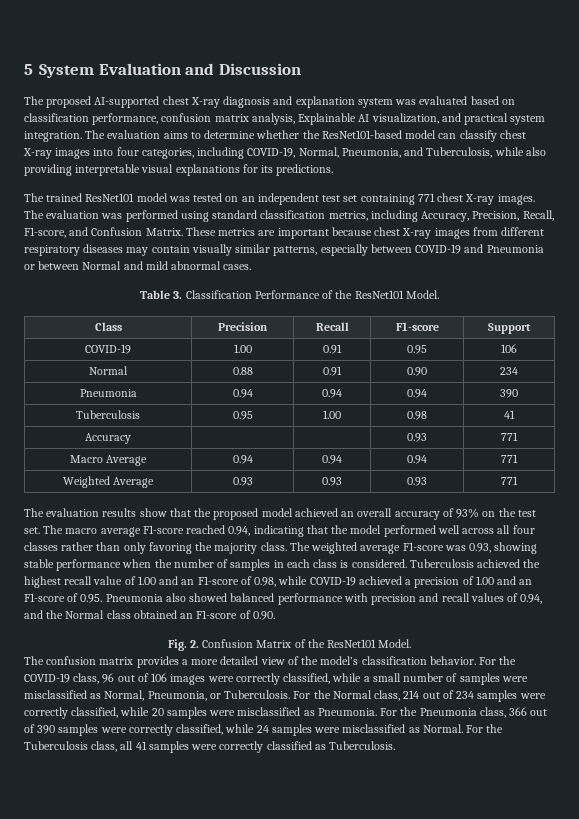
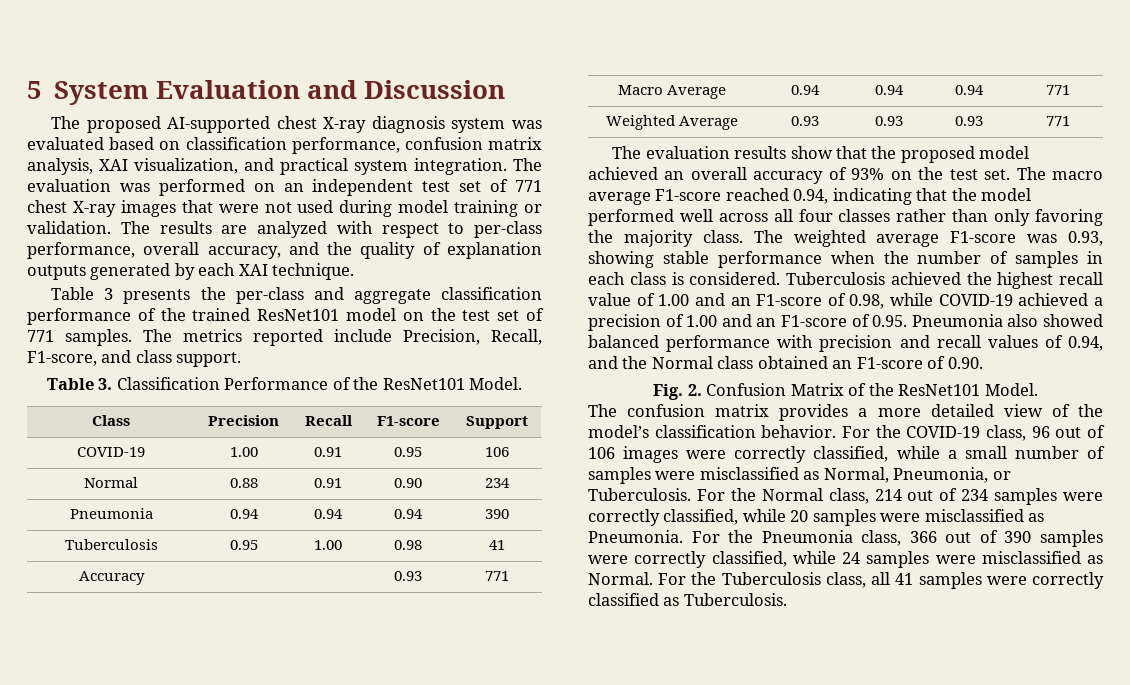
- The proposed AI-supported chest X-ray diagnosis and explanation system was evaluated based on classification performance, confusion matrix analysis, Explainable AI visualization, and practical system integration.
+ The proposed AI-supported chest X-ray diagnosis system was evaluated based on classification performance, confusion matrix analysis, XAI visualization, and practical system integration.
- The evaluation aims to determine whether the ResNet101-based model can classify chest X-ray images into four categories, including COVID-19, Normal, Pneumonia, and Tuberculosis, while also providing interpretable visual explanations for its predictions.
- The trained ResNet101 model was tested on an independent test set containing 771 chest X-ray images. The evaluation was performed using standard classification metrics, including Accuracy, Precision, Recall, F1-score, and Confusion Matrix. These metrics are important because chest X-ray images from different respiratory diseases may contain visually similar patterns, especially between COVID-19 and Pneumonia or between Normal and mild abnormal cases.
+ The evaluation was performed on an independent test set of 771 chest X-ray images that were not used during model training or validation. The results are analyzed with respect to per-class performance, overall accuracy, and the quality of explanation outputs generated by each XAI technique.
+ Table 3 presents the per-class and aggregate classification performance of the trained ResNet101 model on the test set of 771 samples. The metrics reported include Precision, Recall, F1-score, and class support.

